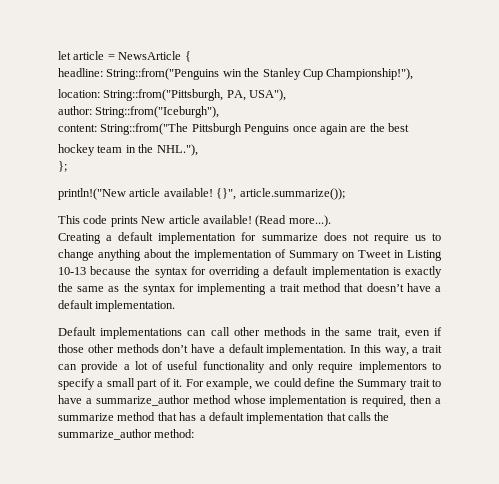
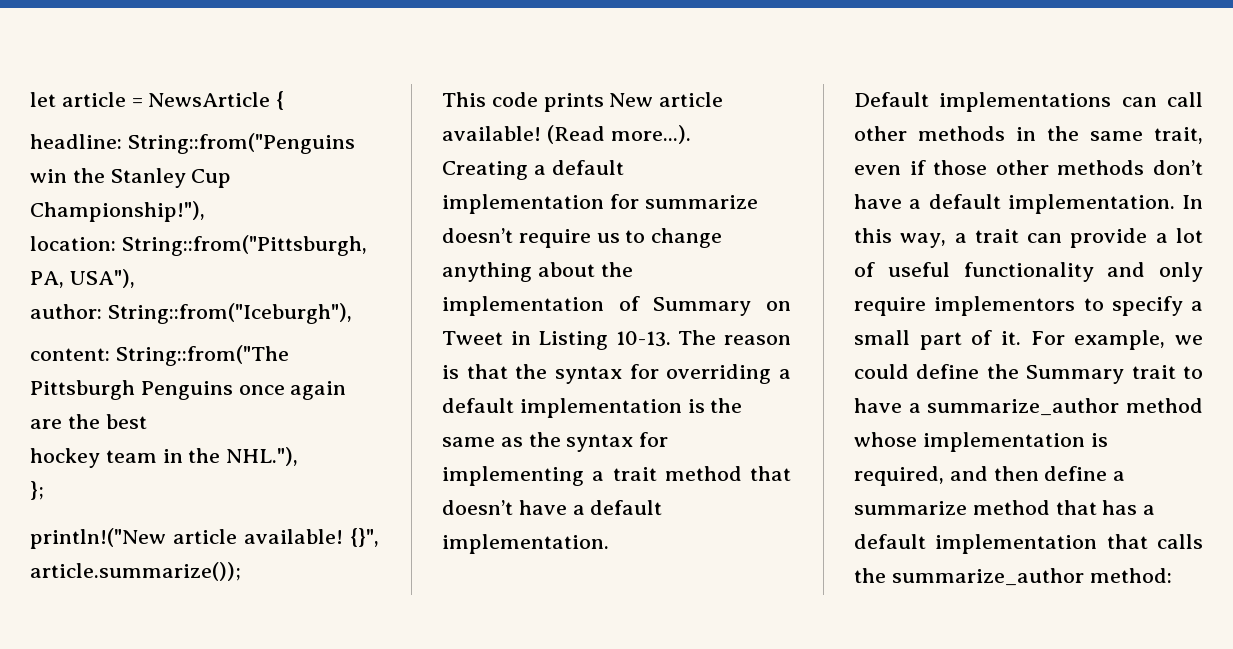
- Creating a default implementation for summarize does not require us to change anything about the implementation of Summary on Tweet in Listing 10-13 because the syntax for overriding a default implementation is exactly the same as the syntax for implementing a trait method that doesn’t have a default implementation.
+ Creating a default implementation for summarize doesn’t require us to change anything about the implementation of Summary on Tweet in Listing 10-13. The reason is that the syntax for overriding a default implementation is the same as the syntax for implementing a trait method that doesn’t have a default implementation.
- For example, we could define the Summary trait to have a summarize_author method whose implementation is required, then a summarize method that has a default implementation that calls the summarize_author method:
+ For example, we could define the Summary trait to have a summarize_author method whose implementation is required, and then define a summarize method that has a default implementation that calls the summarize_author method:

